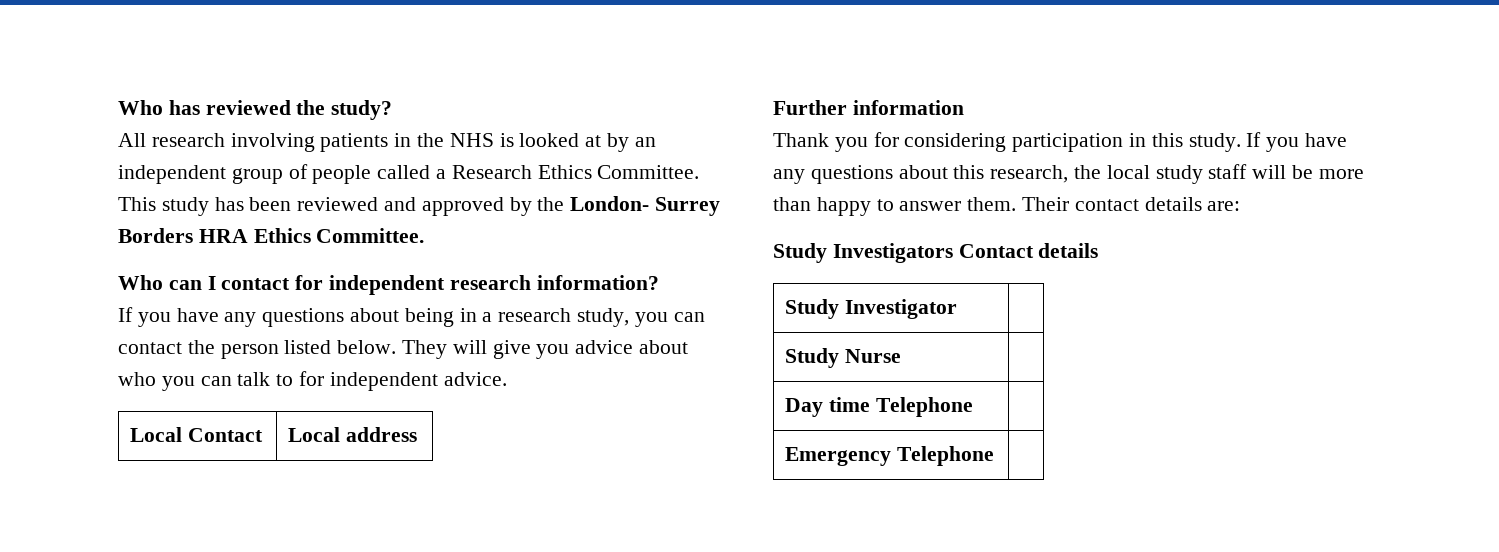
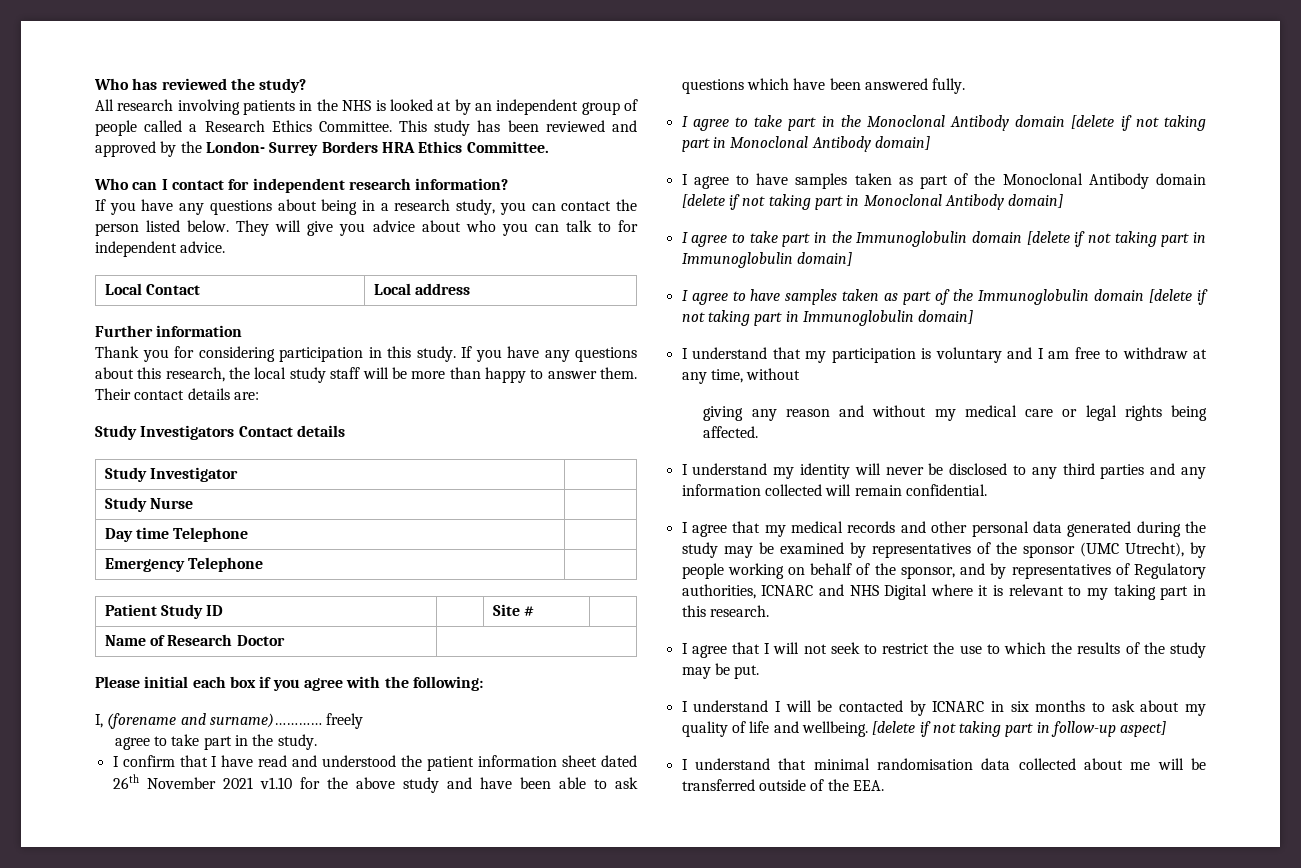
+ Patient Study ID | | Site # |
+ Name of Research Doctor |
+ Please initial each box if you agree with the following:
+ I, (forename and surname)………… freely
+ agree to take part in the study.
+ I confirm that I have read and understood the patient information sheet dated 26th November 2021 v1.10 for the above study and have been able to ask questions which have been answered fully.
+ I agree to take part in the Monoclonal Antibody domain [delete if not taking part in Monoclonal Antibody domain]
+ I agree to have samples taken as part of the Monoclonal Antibody domain [delete if not taking part in Monoclonal Antibody domain]
+ I agree to take part in the Immunoglobulin domain [delete if not taking part in Immunoglobulin domain]
+ I agree to have samples taken as part of the Immunoglobulin domain [delete if not taking part in Immunoglobulin domain]
+ I understand that my participation is voluntary and I am free to withdraw at any time, without
+ giving any reason and without my medical care or legal rights being affected.
+ I understand my identity will never be disclosed to any third parties and any information collected will remain confidential.
+ I agree that my medical records and other personal data generated during the study may be examined by representatives of the sponsor (UMC Utrecht), by people working on behalf of the sponsor, and by representatives of Regulatory authorities, ICNARC and NHS Digital where it is relevant to my taking part in this research.
+ I agree that I will not seek to restrict the use to which the results of the study may be put.
+ I understand I will be contacted by ICNARC in six months to ask about my quality of life and wellbeing. [delete if not taking part in follow-up aspect]
+ I understand that minimal randomisation data collected about me will be transferred outside of the EEA.

